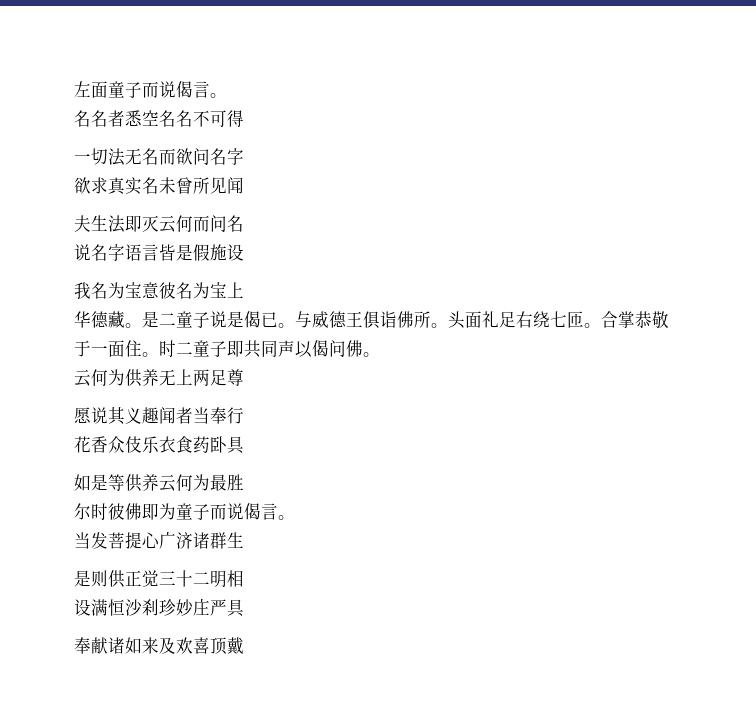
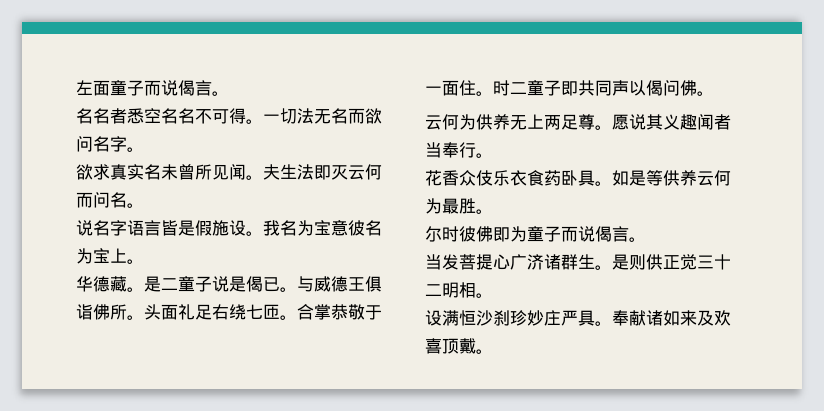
- 名名者悉空名名不可得
- 一切法无名而欲问名字
+ 名名者悉空名名不可得。一切法无名而欲问名字。
- 欲求真实名未曾所见闻
- 夫生法即灭云何而问名
+ 欲求真实名未曾所见闻。夫生法即灭云何而问名。
- 说名字语言皆是假施设
- 我名为宝意彼名为宝上
+ 说名字语言皆是假施设。我名为宝意彼名为宝上。
- 云何为供养无上两足尊
- 愿说其义趣闻者当奉行
+ 云何为供养无上两足尊。愿说其义趣闻者当奉行。
- 花香众伎乐衣食药卧具
- 如是等供养云何为最胜
+ 花香众伎乐衣食药卧具。如是等供养云何为最胜。
- 当发菩提心广济诸群生
- 是则供正觉三十二明相
+ 当发菩提心广济诸群生。是则供正觉三十二明相。
- 设满恒沙刹珍妙庄严具
- 奉献诸如来及欢喜顶戴
+ 设满恒沙刹珍妙庄严具。奉献诸如来及欢喜顶戴。

